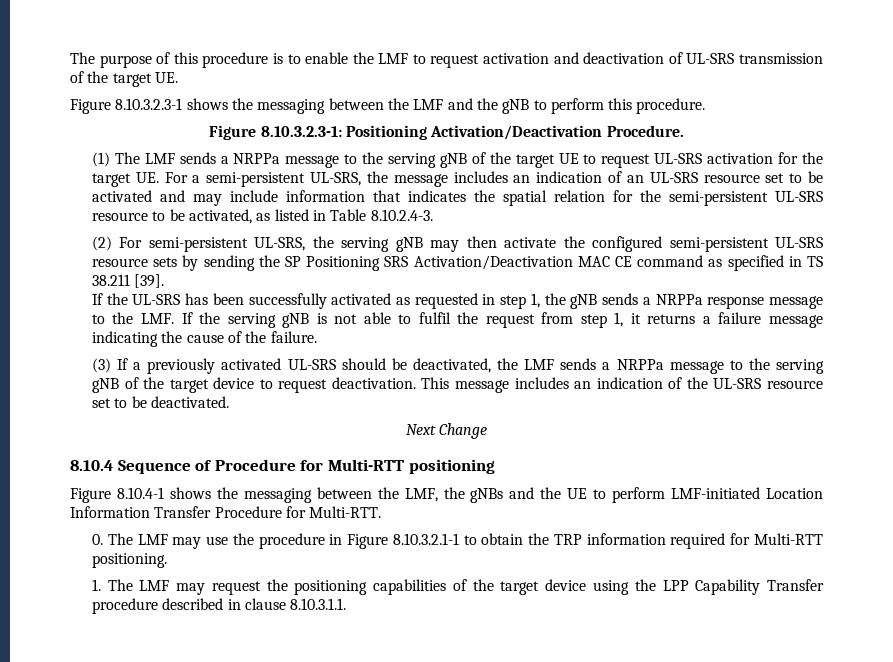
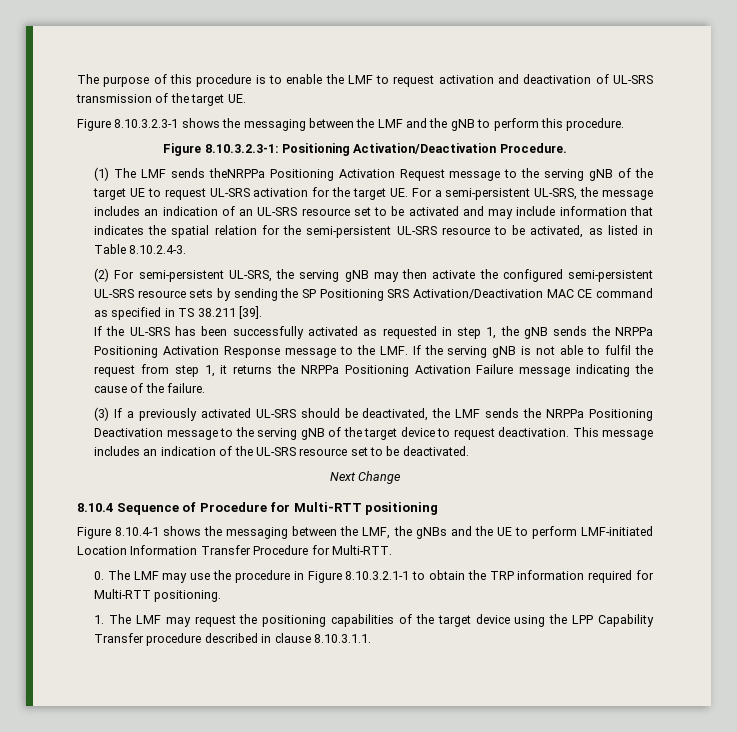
- (1) The LMF sends a NRPPa message to the serving gNB of the target UE to request UL-SRS activation for the target UE. For a semi-persistent UL-SRS, the message includes an indication of an UL-SRS resource set to be activated and may include information that indicates the spatial relation for the semi-persistent UL-SRS resource to be activated, as listed in Table 8.10.2.4-3.
+ (1) The LMF sends theNRPPa Positioning Activation Request message to the serving gNB of the target UE to request UL-SRS activation for the target UE. For a semi-persistent UL-SRS, the message includes an indication of an UL-SRS resource set to be activated and may include information that indicates the spatial relation for the semi-persistent UL-SRS resource to be activated, as listed in Table 8.10.2.4-3.
- If the UL-SRS has been successfully activated as requested in step 1, the gNB sends a NRPPa response message to the LMF. If the serving gNB is not able to fulfil the request from step 1, it returns a failure message indicating the cause of the failure.
+ If the UL-SRS has been successfully activated as requested in step 1, the gNB sends the NRPPa Positioning Activation Response message to the LMF. If the serving gNB is not able to fulfil the request from step 1, it returns the NRPPa Positioning Activation Failure message indicating the cause of the failure.
- (3) If a previously activated UL-SRS should be deactivated, the LMF sends a NRPPa message to the serving gNB of the target device to request deactivation.
+ (3) If a previously activated UL-SRS should be deactivated, the LMF sends the NRPPa Positioning Deactivation message to the serving gNB of the target device to request deactivation.

